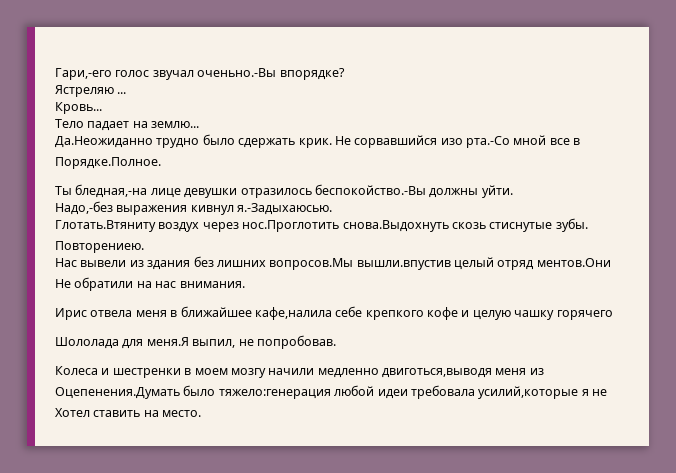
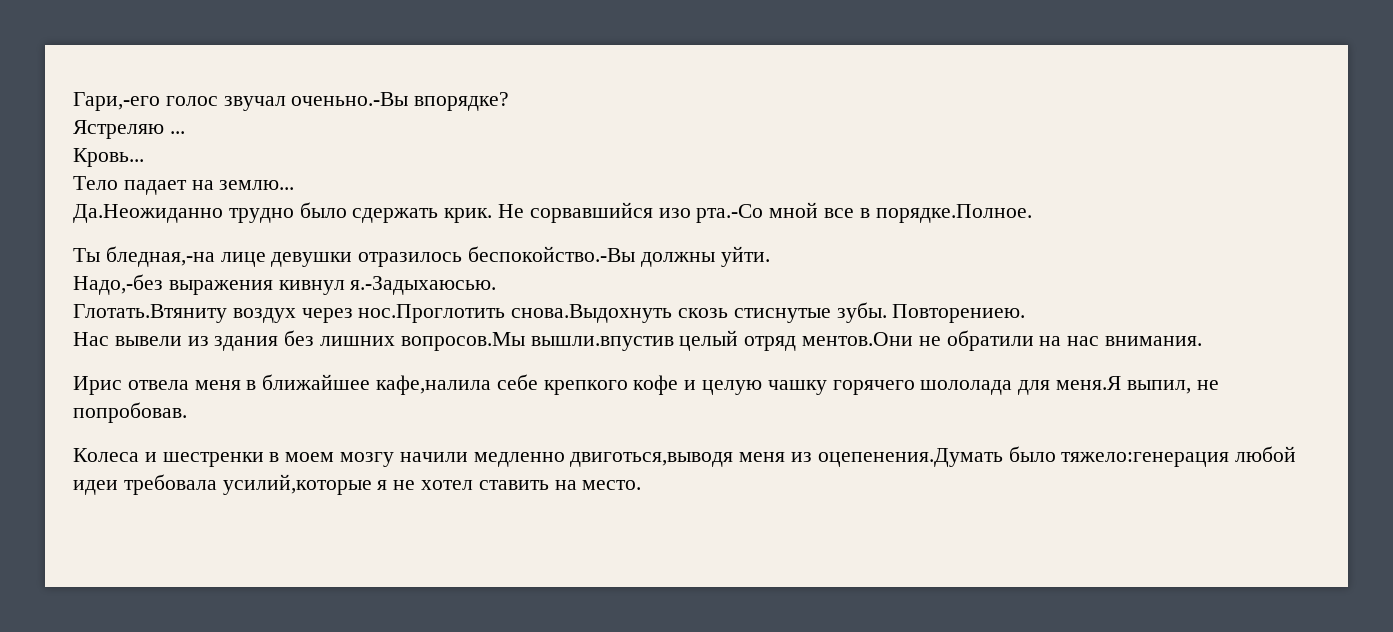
- Не сорвавшийся изо рта.-Со мной все в
- Порядке.Полное.
+ Не сорвавшийся изо рта.-Со мной все в порядке.Полное.
- Глотать.Втяниту воздух через нос.Проглотить снова.Выдохнуть скозь стиснутые зубы.
- Повторениею.
+ Глотать.Втяниту воздух через нос.Проглотить снова.Выдохнуть скозь стиснутые зубы. Повторениею.
- Нас вывели из здания без лишних вопросов.Мы вышли.впустив целый отряд ментов.Они
- Не обратили на нас внимания.
+ Нас вывели из здания без лишних вопросов.Мы вышли.впустив целый отряд ментов.Они не обратили на нас внимания.
- Ирис отвела меня в ближайшее кафе,налила себе крепкого кофе и целую чашку горячего
- Шололада для меня.Я выпил, не попробовав.
+ Ирис отвела меня в ближайшее кафе,налила себе крепкого кофе и целую чашку горячего шололада для меня.Я выпил, не попробовав.
- Колеса и шестренки в моем мозгу начили медленно двиготься,выводя меня из
- Оцепенения.Думать было тяжело:генерация любой идеи требовала усилий,которые я не
- Хотел ставить на место.
+ Колеса и шестренки в моем мозгу начили медленно двиготься,выводя меня из оцепенения.Думать было тяжело:генерация любой идеи требовала усилий,которые я не хотел ставить на место.

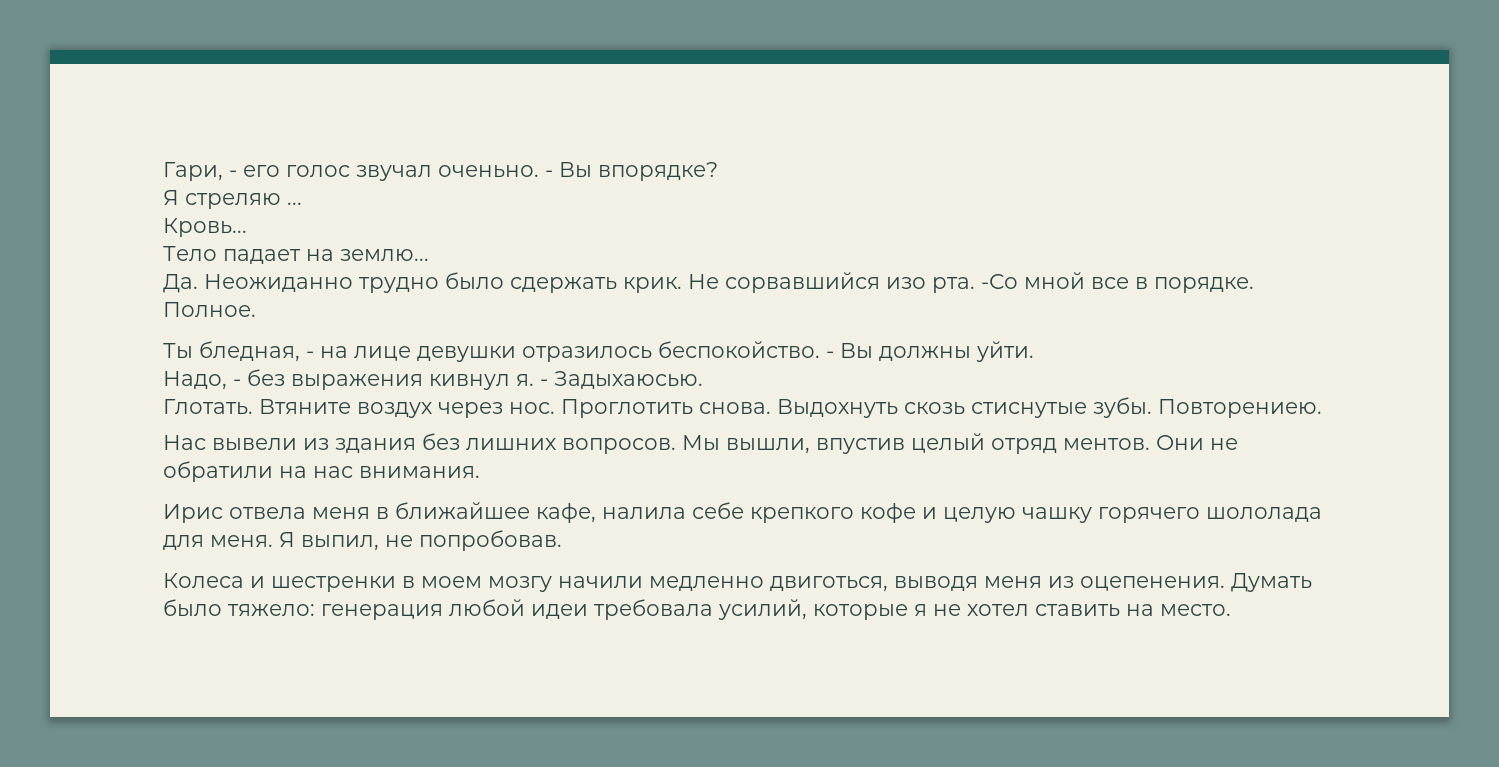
- Гари,-его голос звучал оченьно.-Вы впорядке?
+ Гари, - его голос звучал оченьно. - Вы впорядке?
- Ястреляю ...
+ Я стреляю ...
- Да.Неожиданно трудно было сдержать крик.
+ Да. Неожиданно трудно было сдержать крик.
- Не сорвавшийся изо рта.-Со мной все в порядке.Полное.
+ Не сорвавшийся изо рта. -Со мной все в порядке. Полное.
- Ты бледная,-на лице девушки отразилось беспокойство.-Вы должны уйти.
- Надо,-без выражения кивнул я.-Задыхаюсью.
- Глотать.Втяниту воздух через нос.Проглотить снова.Выдохнуть скозь стиснутые зубы.
+ Ты бледная, - на лице девушки отразилось беспокойство. - Вы должны уйти.
+ Надо, - без выражения кивнул я. - Задыхаюсью.
+ Глотать. Втяните воздух через нос. Проглотить снова. Выдохнуть скозь стиснутые зубы.
- Нас вывели из здания без лишних вопросов.Мы вышли.впустив целый отряд ментов.Они не обратили на нас внимания.
+ Нас вывели из здания без лишних вопросов. Мы вышли, впустив целый отряд ментов. Они не обратили на нас внимания.
- Ирис отвела меня в ближайшее кафе,налила себе крепкого кофе и целую чашку горячего шололада для меня.Я выпил, не попробовав.
+ Ирис отвела меня в ближайшее кафе, налила себе крепкого кофе и целую чашку горячего шололада для меня. Я выпил, не попробовав.
- Колеса и шестренки в моем мозгу начили медленно двиготься,выводя меня из оцепенения.Думать было тяжело:генерация любой идеи требовала усилий,которые я не хотел ставить на место.
+ Колеса и шестренки в моем мозгу начили медленно двиготься, выводя меня из оцепенения. Думать было тяжело: генерация любой идеи требовала усилий, которые я не хотел ставить на место.

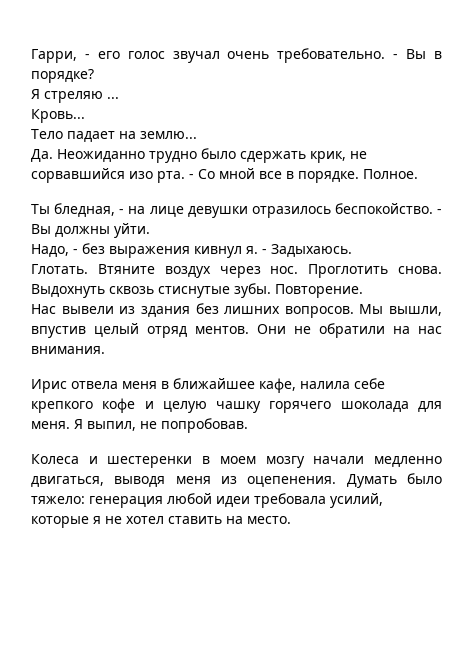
- Гари, - его голос звучал оченьно. - Вы впорядке?
+ Гарри, - его голос звучал очень требовательно. - Вы в порядке?
- Да. Неожиданно трудно было сдержать крик. Не сорвавшийся изо рта.
+ Да. Неожиданно трудно было сдержать крик, не сорвавшийся изо рта.
- -Со мной все в порядке.
+ - Со мной все в порядке.
- - Задыхаюсью.
+ - Задыхаюсь.
- Выдохнуть скозь стиснутые зубы.
+ Выдохнуть сквозь стиснутые зубы.
- Повторениею.
+ Повторение.
- Ирис отвела меня в ближайшее кафе, налила себе крепкого кофе и целую чашку горячего шололада для меня.
+ Ирис отвела меня в ближайшее кафе, налила себе крепкого кофе и целую чашку горячего шоколада для меня.
- Колеса и шестренки в моем мозгу начили медленно двиготься, выводя меня из оцепенения.
+ Колеса и шестеренки в моем мозгу начали медленно двигаться, выводя меня из оцепенения.

